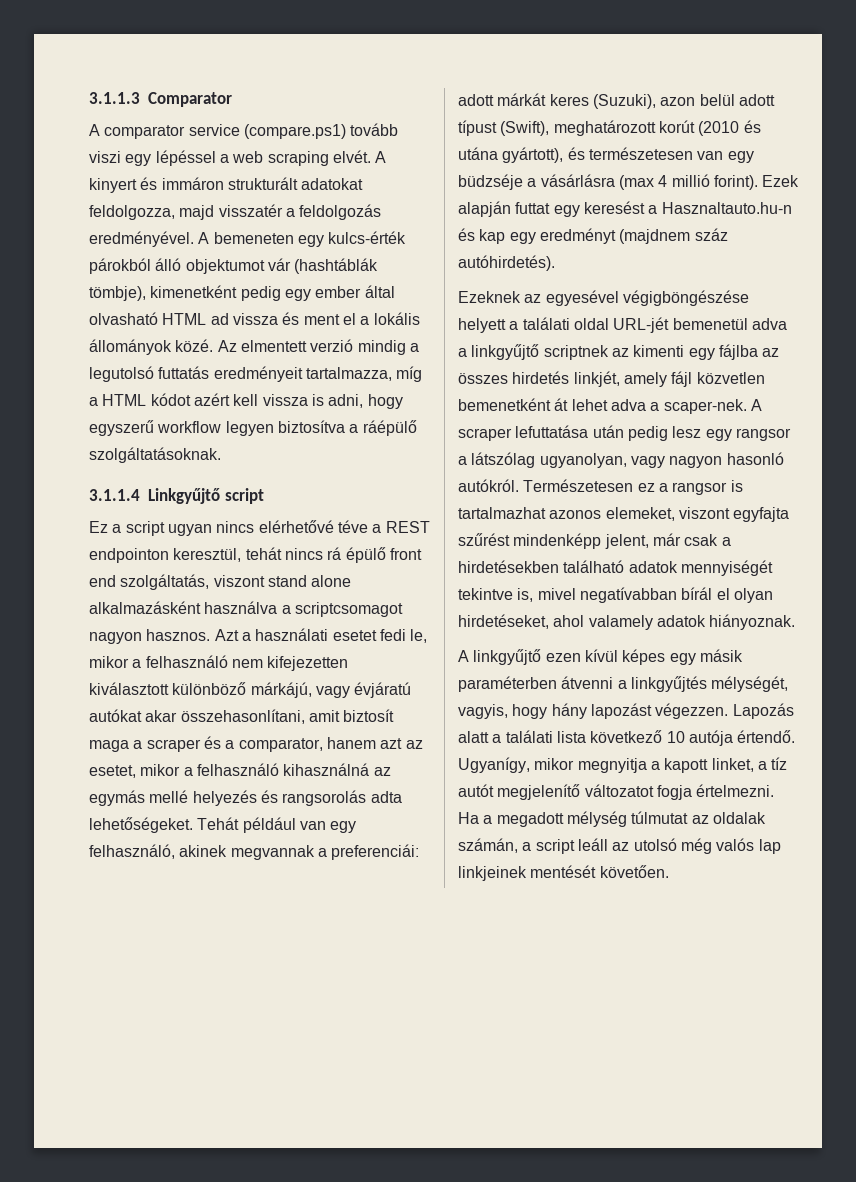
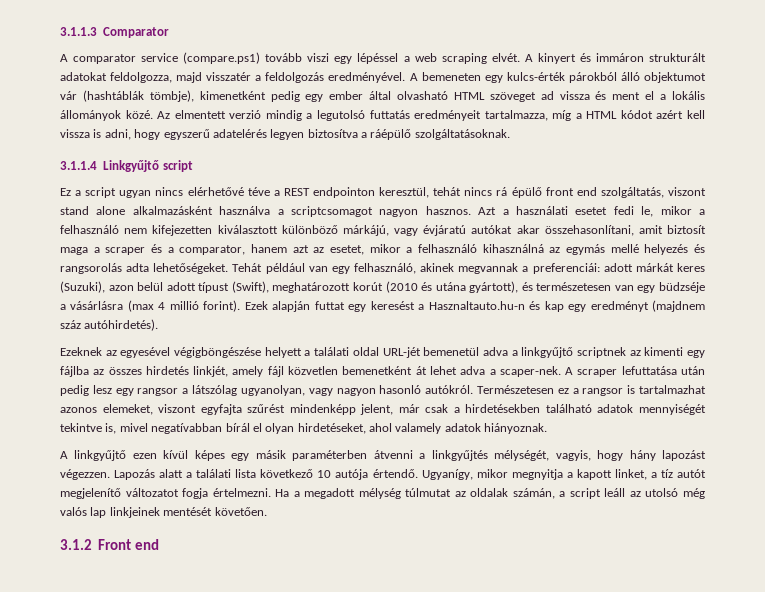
- A bemeneten egy kulcs-érték párokból álló objektumot vár (hashtáblák tömbje), kimenetként pedig egy ember által olvasható HTML ad vissza és ment el a lokális állományok közé.
+ A bemeneten egy kulcs-érték párokból álló objektumot vár (hashtáblák tömbje), kimenetként pedig egy ember által olvasható HTML szöveget ad vissza és ment el a lokális állományok közé.
- Az elmentett verzió mindig a legutolsó futtatás eredményeit tartalmazza, míg a HTML kódot azért kell vissza is adni, hogy egyszerű workflow legyen biztosítva a ráépülő szolgáltatásoknak.
+ Az elmentett verzió mindig a legutolsó futtatás eredményeit tartalmazza, míg a HTML kódot azért kell vissza is adni, hogy egyszerű adatelérés legyen biztosítva a ráépülő szolgáltatásoknak.
+ 3.1.2 Front end

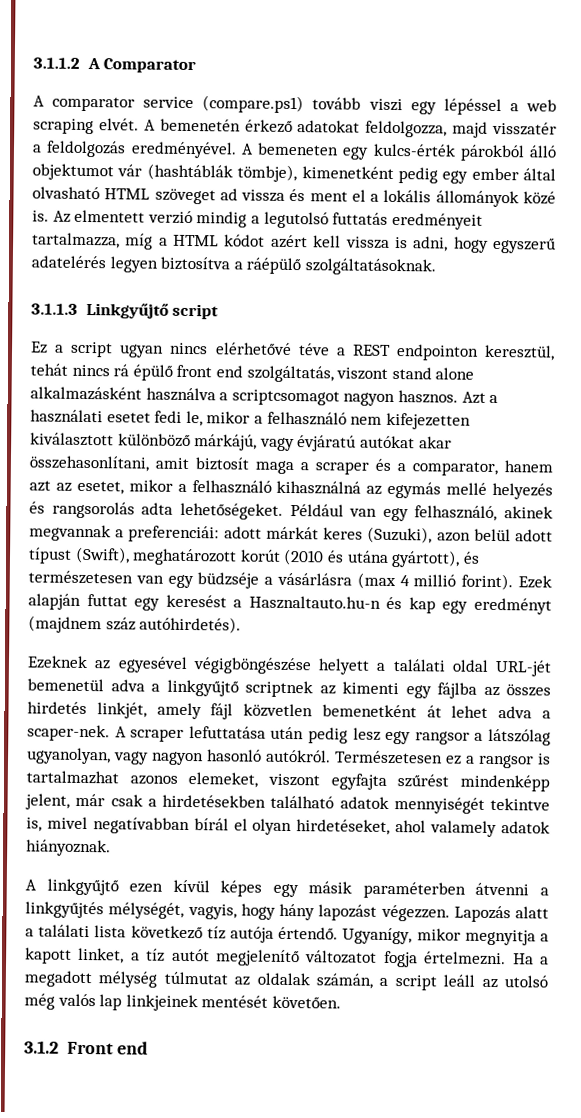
- 3.1.1.3 Comparator
+ 3.1.1.2 A Comparator
- A kinyert és immáron strukturált adatokat feldolgozza, majd visszatér a feldolgozás eredményével.
+ A bemenetén érkező adatokat feldolgozza, majd visszatér a feldolgozás eredményével.
- A bemeneten egy kulcs-érték párokból álló objektumot vár (hashtáblák tömbje), kimenetként pedig egy ember által olvasható HTML szöveget ad vissza és ment el a lokális állományok közé.
+ A bemeneten egy kulcs-érték párokból álló objektumot vár (hashtáblák tömbje), kimenetként pedig egy ember által olvasható HTML szöveget ad vissza és ment el a lokális állományok közé is.
- 3.1.1.4 Linkgyűjtő script
+ 3.1.1.3 Linkgyűjtő script
- Tehát például van egy felhasználó, akinek megvannak a preferenciái: adott márkát keres (Suzuki), azon belül adott típust (Swift), meghatározott korút (2010 és utána gyártott), és természetesen van egy büdzséje a vásárlásra (max 4 millió forint).
+ Például van egy felhasználó, akinek megvannak a preferenciái: adott márkát keres (Suzuki), azon belül adott típust (Swift), meghatározott korút (2010 és utána gyártott), és természetesen van egy büdzséje a vásárlásra (max 4 millió forint).
- Lapozás alatt a találati lista következő 10 autója értendő.
+ Lapozás alatt a találati lista következő tíz autója értendő.

